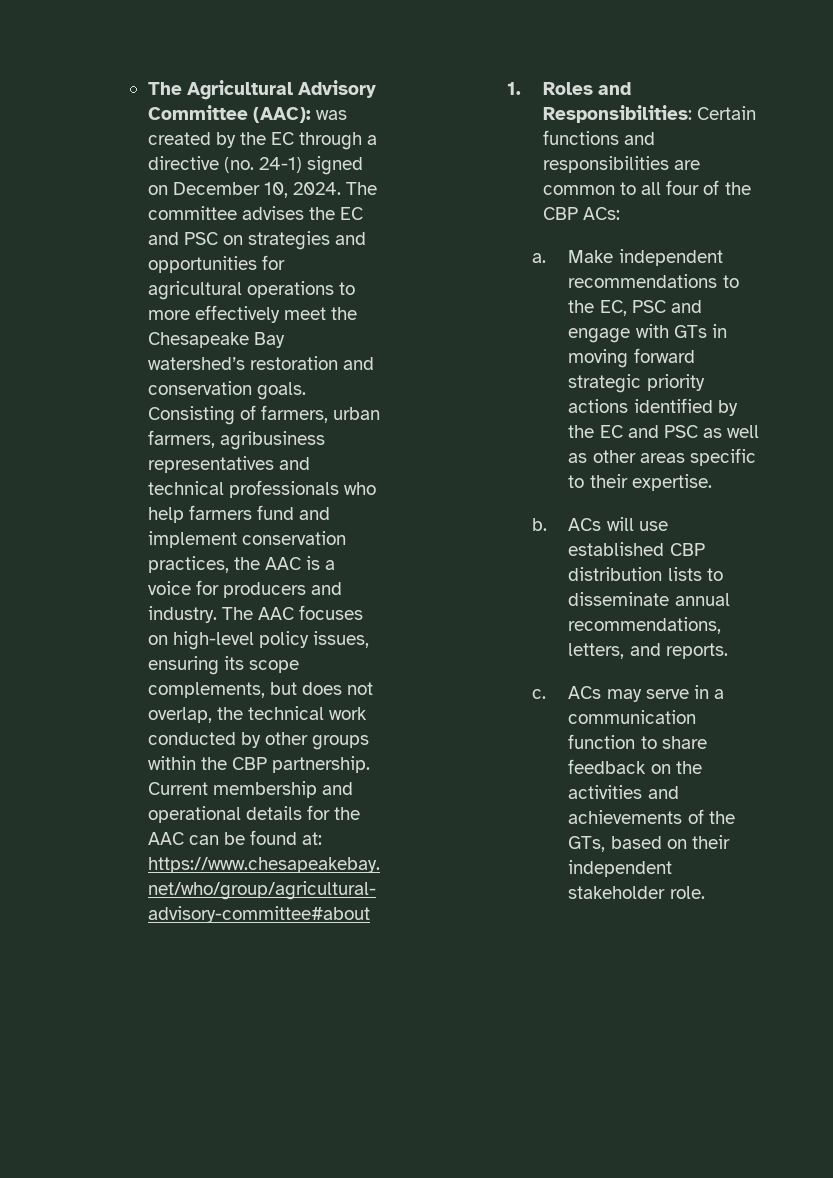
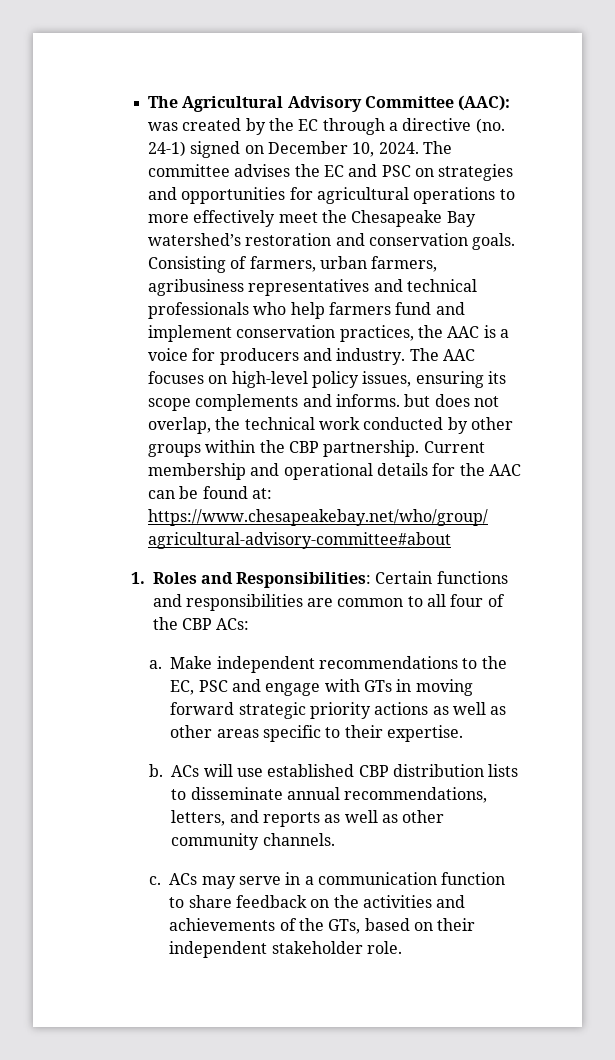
- The AAC focuses on high-level policy issues, ensuring its scope complements, but does not overlap, the technical work conducted by other groups within the CBP partnership.
+ The AAC focuses on high-level policy issues, ensuring its scope complements and informs. but does not overlap, the technical work conducted by other groups within the CBP partnership.
- Make independent recommendations to the EC, PSC and engage with GTs in moving forward strategic priority actions identified by the EC and PSC as well as other areas specific to their expertise.
+ Make independent recommendations to the EC, PSC and engage with GTs in moving forward strategic priority actions as well as other areas specific to their expertise.
- ACs will use established CBP distribution lists to disseminate annual recommendations, letters, and reports.
+ ACs will use established CBP distribution lists to disseminate annual recommendations, letters, and reports as well as other community channels.

